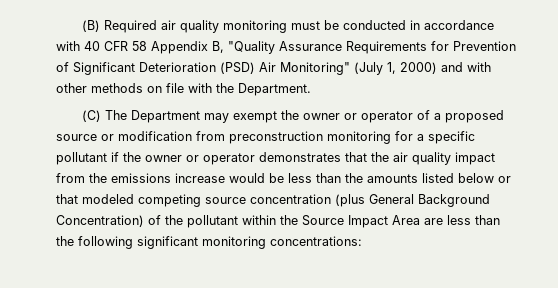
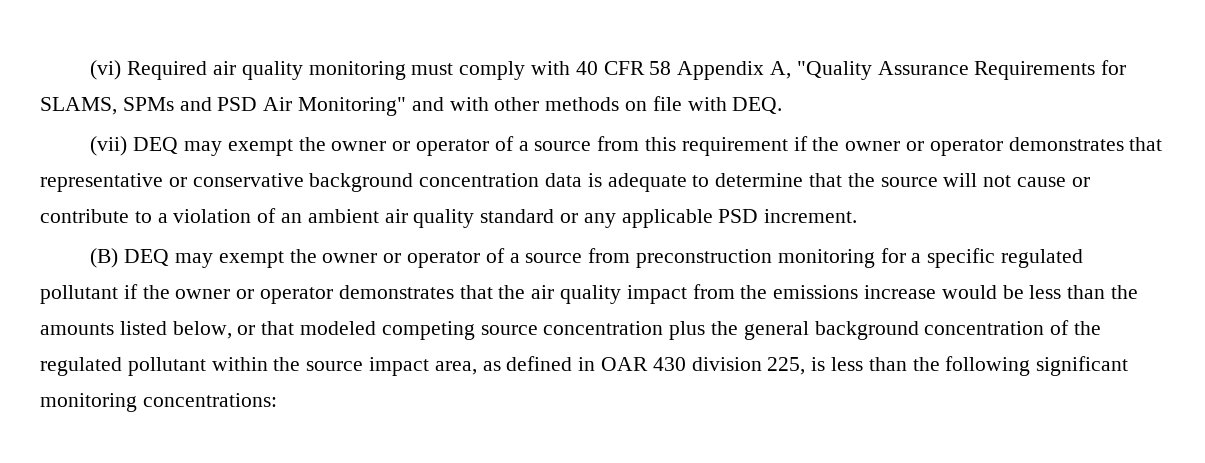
- (B) Required air quality monitoring must be conducted in accordance with 40 CFR 58 Appendix B, "Quality Assurance Requirements for Prevention of Significant Deterioration (PSD) Air Monitoring" (July 1, 2000) and with other methods on file with the Department.
- (C) The Department may exempt the owner or operator of a proposed source or modification from preconstruction monitoring for a specific pollutant if the owner or operator demonstrates that the air quality impact from the emissions increase would be less than the amounts listed below or that modeled competing source concentration (plus General Background Concentration) of the pollutant within the Source Impact Area are less than the following significant monitoring concentrations:
+ (vi) Required air quality monitoring must comply with 40 CFR 58 Appendix A, "Quality Assurance Requirements for SLAMS, SPMs and PSD Air Monitoring" and with other methods on file with DEQ.
+ (vii) DEQ may exempt the owner or operator of a source from this requirement if the owner or operator demonstrates that representative or conservative background concentration data is adequate to determine that the source will not cause or contribute to a violation of an ambient air quality standard or any applicable PSD increment.
+ (B) DEQ may exempt the owner or operator of a source from preconstruction monitoring for a specific regulated pollutant if the owner or operator demonstrates that the air quality impact from the emissions increase would be less than the amounts listed below, or that modeled competing source concentration plus the general background concentration of the regulated pollutant within the source impact area, as defined in OAR 430 division 225, is less than the following significant monitoring concentrations:

